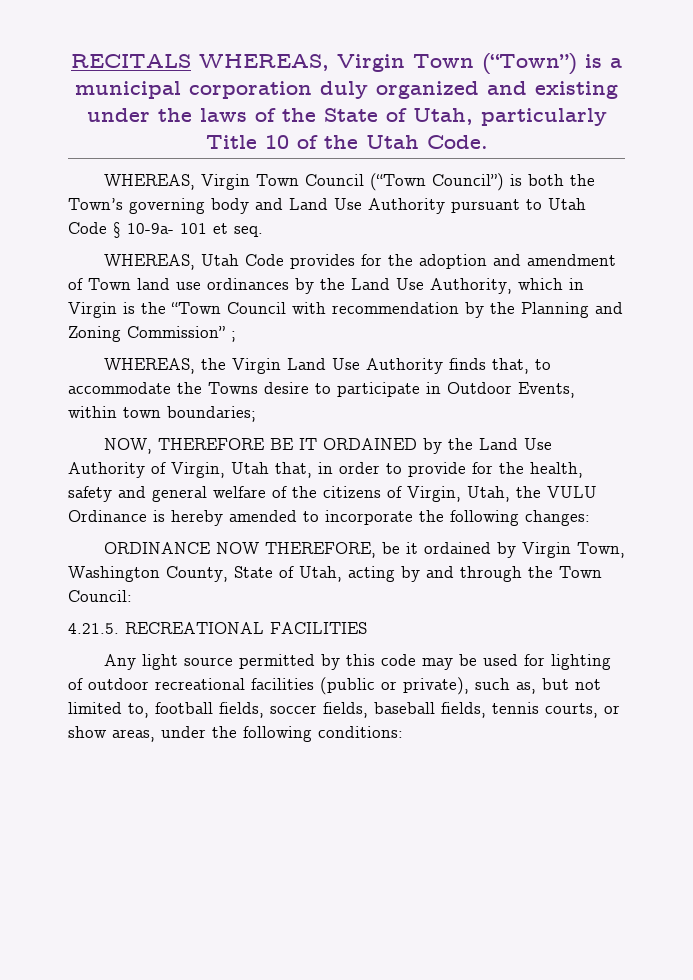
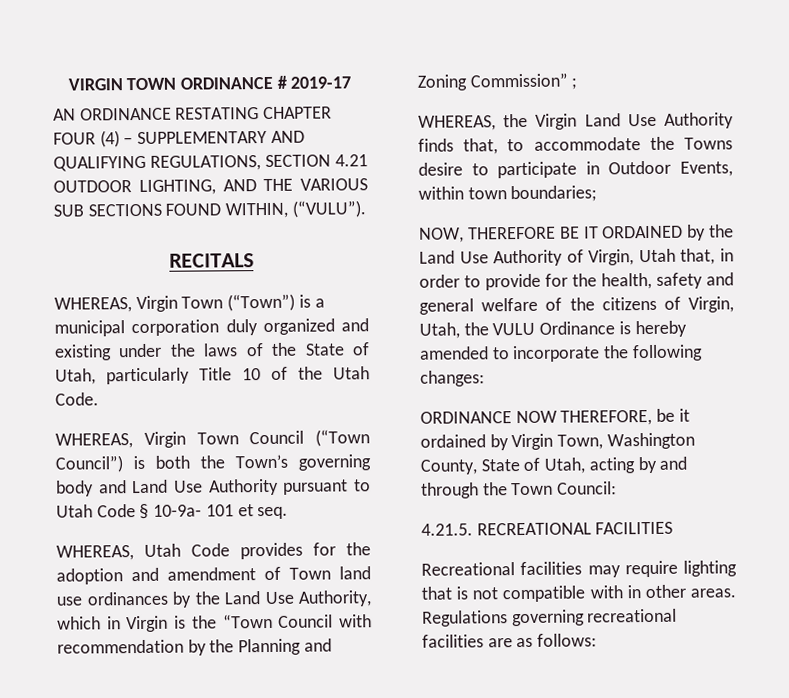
+ VIRGIN TOWN ORDINANCE # 2019-17
+ AN ORDINANCE RESTATING CHAPTER FOUR (4) – SUPPLEMENTARY AND QUALIFYING REGULATIONS, SECTION 4.21 OUTDOOR LIGHTING, AND THE VARIOUS SUB SECTIONS FOUND WITHIN, (“VULU”).
- RECITALS WHEREAS, Virgin Town (“Town”) is a municipal corporation duly organized and existing under the laws of the State of Utah, particularly Title 10 of the Utah Code.
+ RECITALS
+ WHEREAS, Virgin Town (“Town”) is a municipal corporation duly organized and existing under the laws of the State of Utah, particularly Title 10 of the Utah Code.
- Any light source permitted by this code may be used for lighting of outdoor recreational facilities (public or private), such as, but not limited to, football fields, soccer fields, baseball fields, tennis courts, or show areas, under the following conditions:
+ Recreational facilities may require lighting that is not compatible with in other areas. Regulations governing recreational facilities are as follows:

